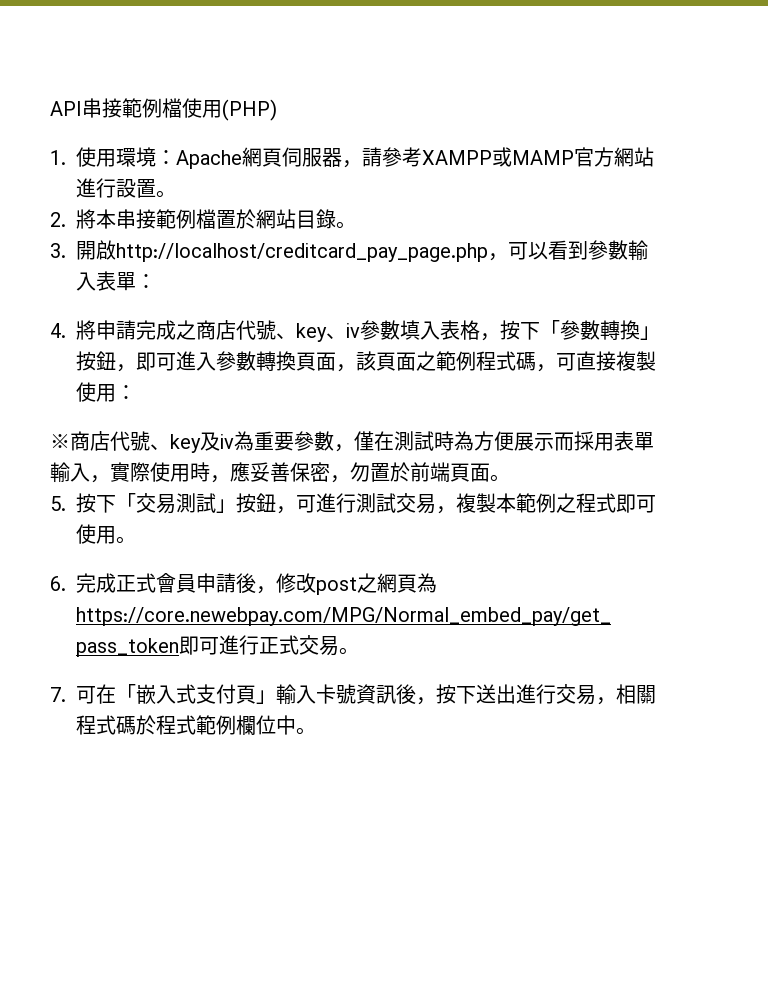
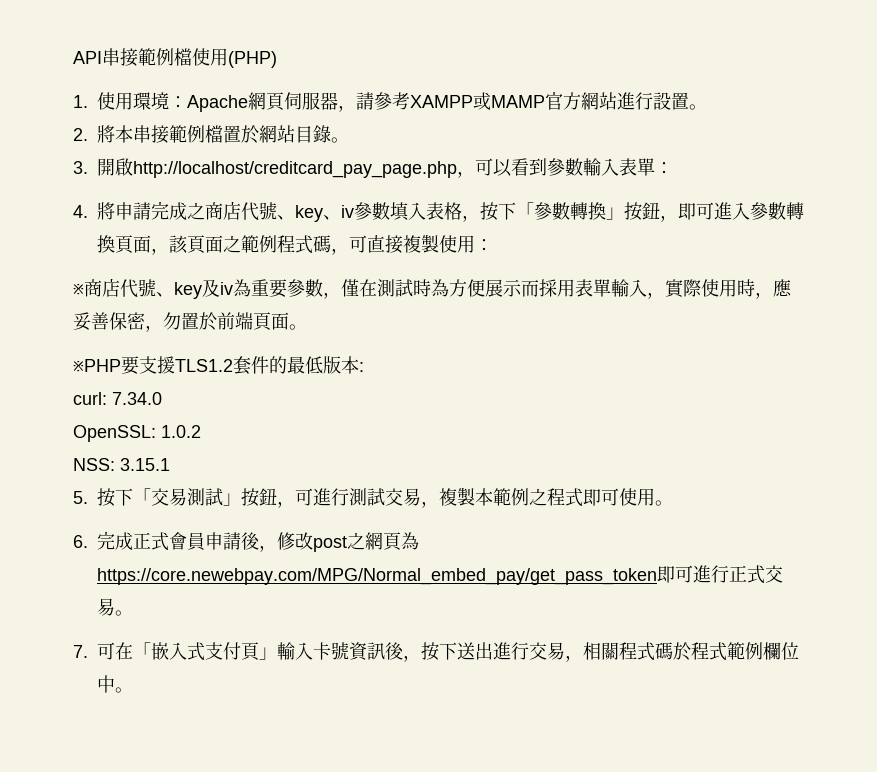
+ ※PHP要支援TLS1.2套件的最低版本:
+ curl: 7.34.0
+ OpenSSL: 1.0.2
+ NSS: 3.15.1

